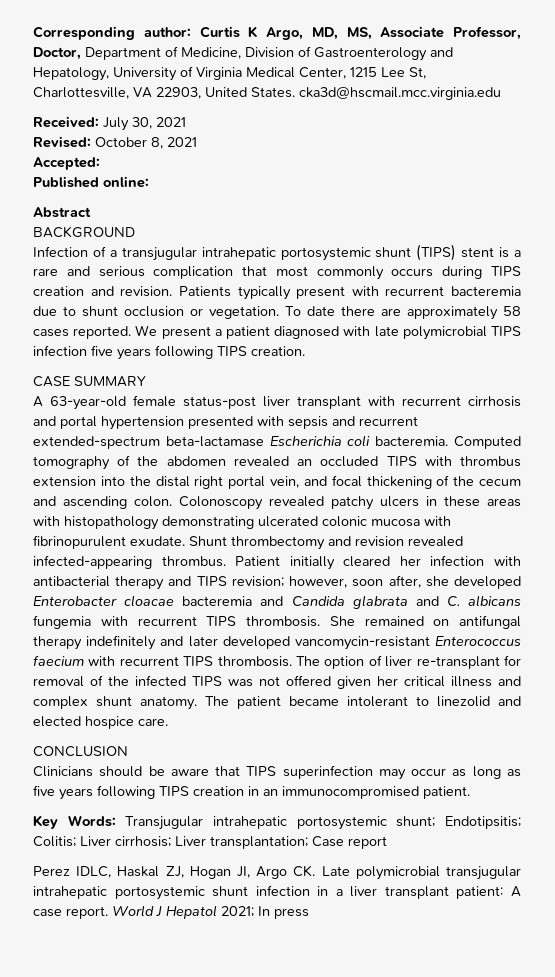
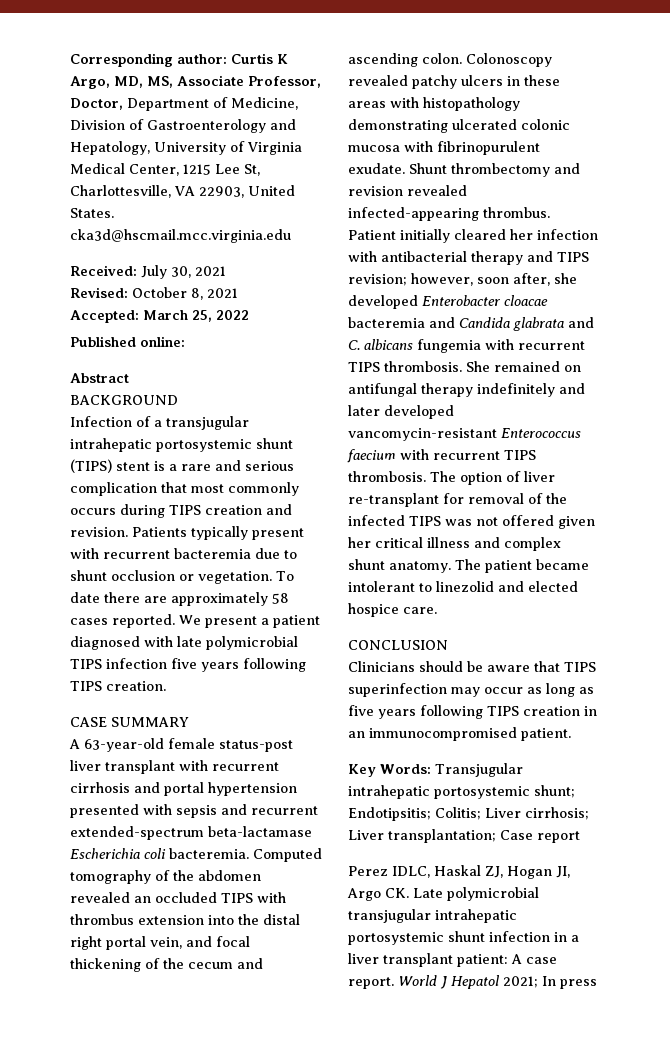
- Accepted:
+ Accepted: March 25, 2022

